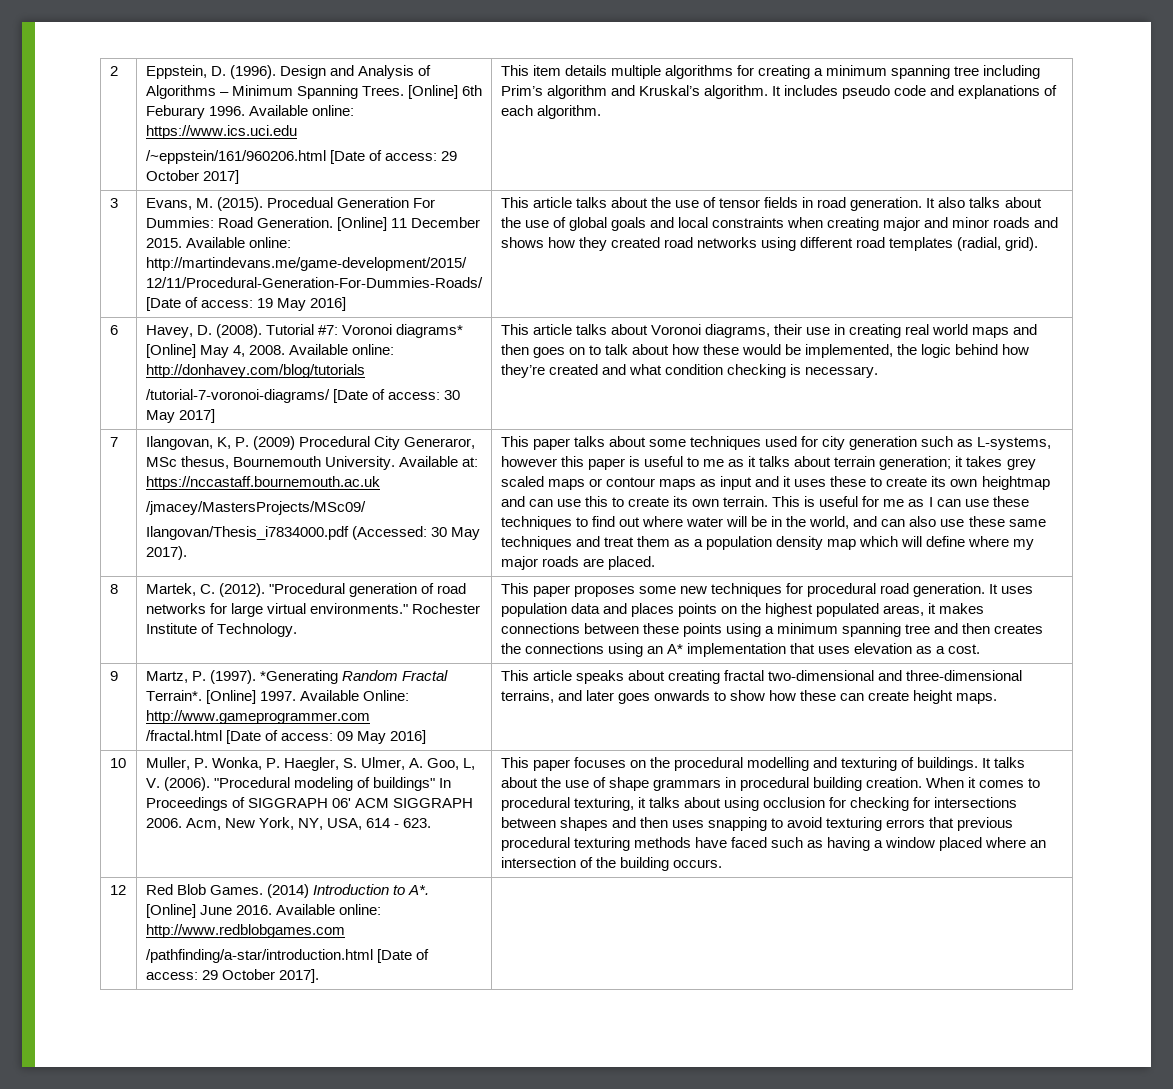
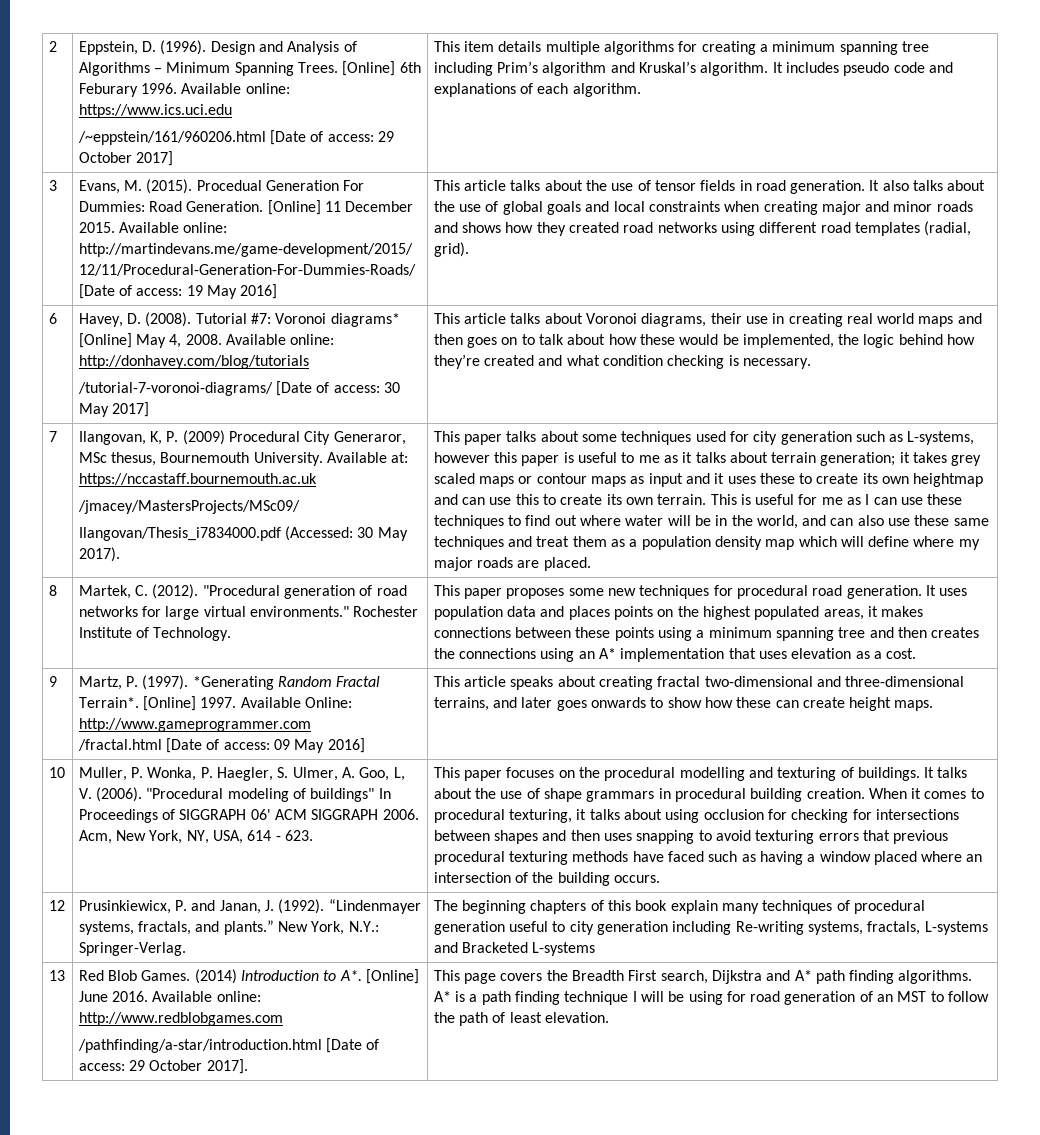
- 12 | Red Blob Games. (2014) Introduction to A*. [Online] June 2016. Available online: http://www.redblobgames.com
- /pathfinding/a-star/introduction.html [Date of access: 29 October 2017]. |
+ 12 | Prusinkiewicx, P. and Janan, J. (1992). “Lindenmayer systems, fractals, and plants.” New York, N.Y.: Springer-Verlag. | The beginning chapters of this book explain many techniques of procedural generation useful to city generation including Re-writing systems, fractals, L-systems and Bracketed L-systems
+ 13 | Red Blob Games. (2014) Introduction to A*. [Online] June 2016. Available online: http://www.redblobgames.com
+ /pathfinding/a-star/introduction.html [Date of access: 29 October 2017].
+ This page covers the Breadth First search, Dijkstra and A* path finding algorithms. A* is a path finding technique I will be using for road generation of an MST to follow the path of least elevation.

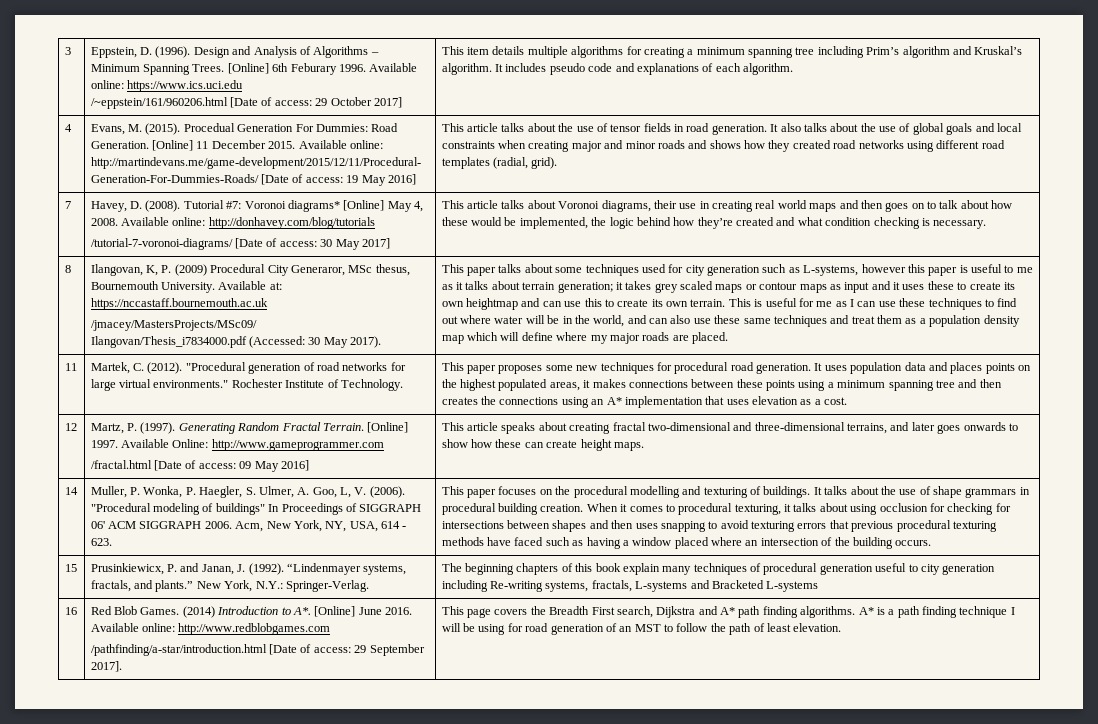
- 2
+ 3
- 3
+ 4
- 6
+ 7
- 7
+ 8
  This is useful for me as I can use these techniques to find out where water will be in the world, and can also use these same techniques and treat them as a population density map which will define where my major roads are placed.
- 8
+ 11
- 9
+ 12
- *Generating Random Fractal Terrain*.
+ Generating Random Fractal Terrain.
- 10
+ 14
- 12 | Prusinkiewicx, P. and Janan, J. (1992). “Lindenmayer systems, fractals, and plants.” New York, N.Y.: Springer-Verlag. | The beginning chapters of this book explain many techniques of procedural generation useful to city generation including Re-writing systems, fractals, L-systems and Bracketed L-systems
+ 15 | Prusinkiewicx, P. and Janan, J. (1992). “Lindenmayer systems, fractals, and plants.” New York, N.Y.: Springer-Verlag. | The beginning chapters of this book explain many techniques of procedural generation useful to city generation including Re-writing systems, fractals, L-systems and Bracketed L-systems
- 13
+ 16
- /pathfinding/a-star/introduction.html [Date of access: 29 October 2017].
+ /pathfinding/a-star/introduction.html [Date of access: 29 September 2017].

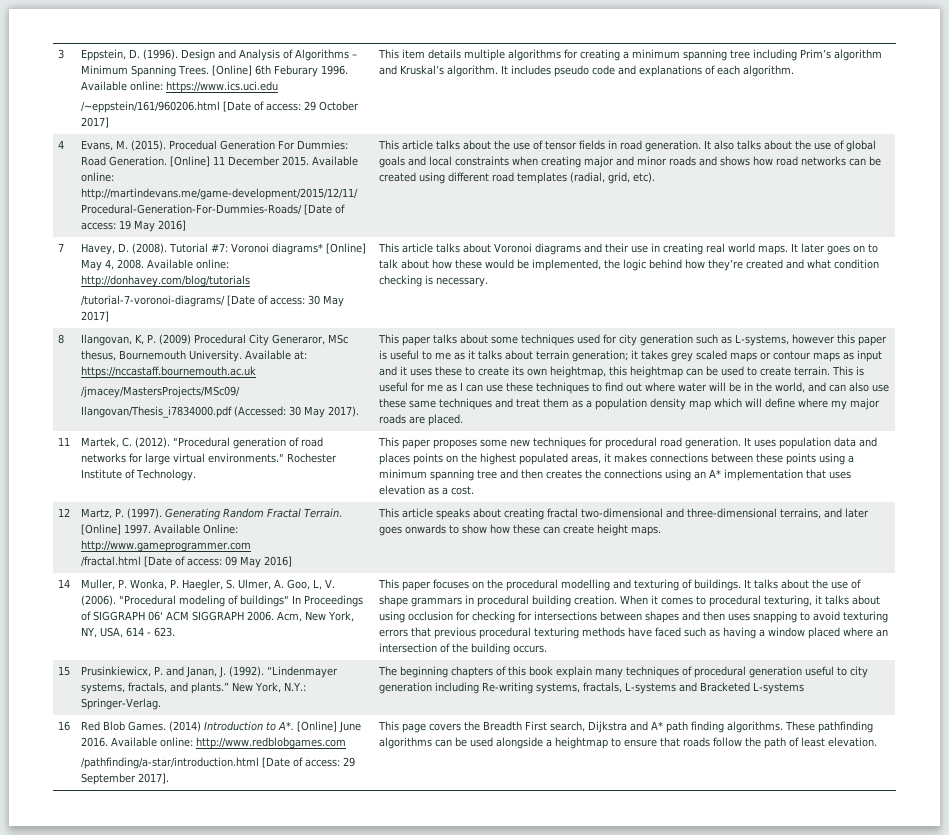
- It also talks about the use of global goals and local constraints when creating major and minor roads and shows how they created road networks using different road templates (radial, grid).
+ It also talks about the use of global goals and local constraints when creating major and minor roads and shows how road networks can be created using different road templates (radial, grid, etc).
- This article talks about Voronoi diagrams, their use in creating real world maps and then goes on to talk about how these would be implemented, the logic behind how they’re created and what condition checking is necessary.
+ This article talks about Voronoi diagrams and their use in creating real world maps. It later goes on to talk about how these would be implemented, the logic behind how they’re created and what condition checking is necessary.
- This paper talks about some techniques used for city generation such as L-systems, however this paper is useful to me as it talks about terrain generation; it takes grey scaled maps or contour maps as input and it uses these to create its own heightmap and can use this to create its own terrain.
+ This paper talks about some techniques used for city generation such as L-systems, however this paper is useful to me as it talks about terrain generation; it takes grey scaled maps or contour maps as input and it uses these to create its own heightmap, this heightmap can be used to create terrain.
- A* is a path finding technique I will be using for road generation of an MST to follow the path of least elevation.
+ These pathfinding algorithms can be used alongside a heightmap to ensure that roads follow the path of least elevation.

